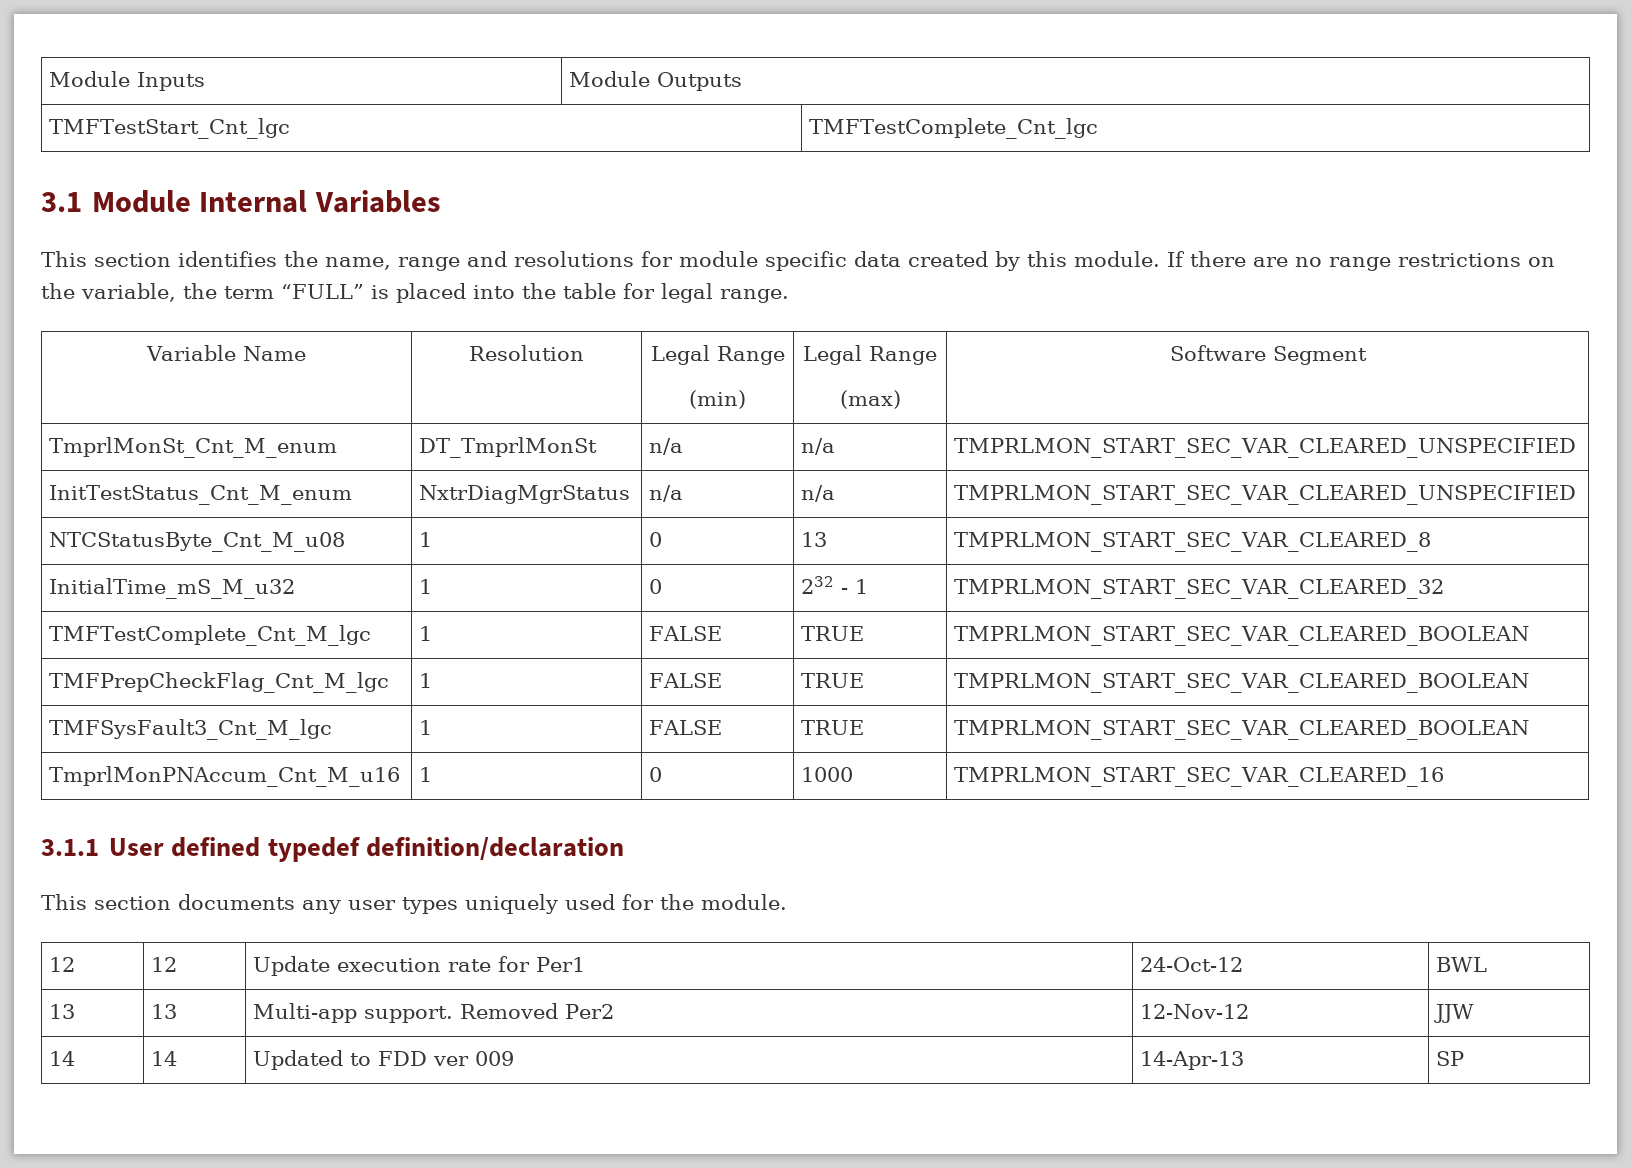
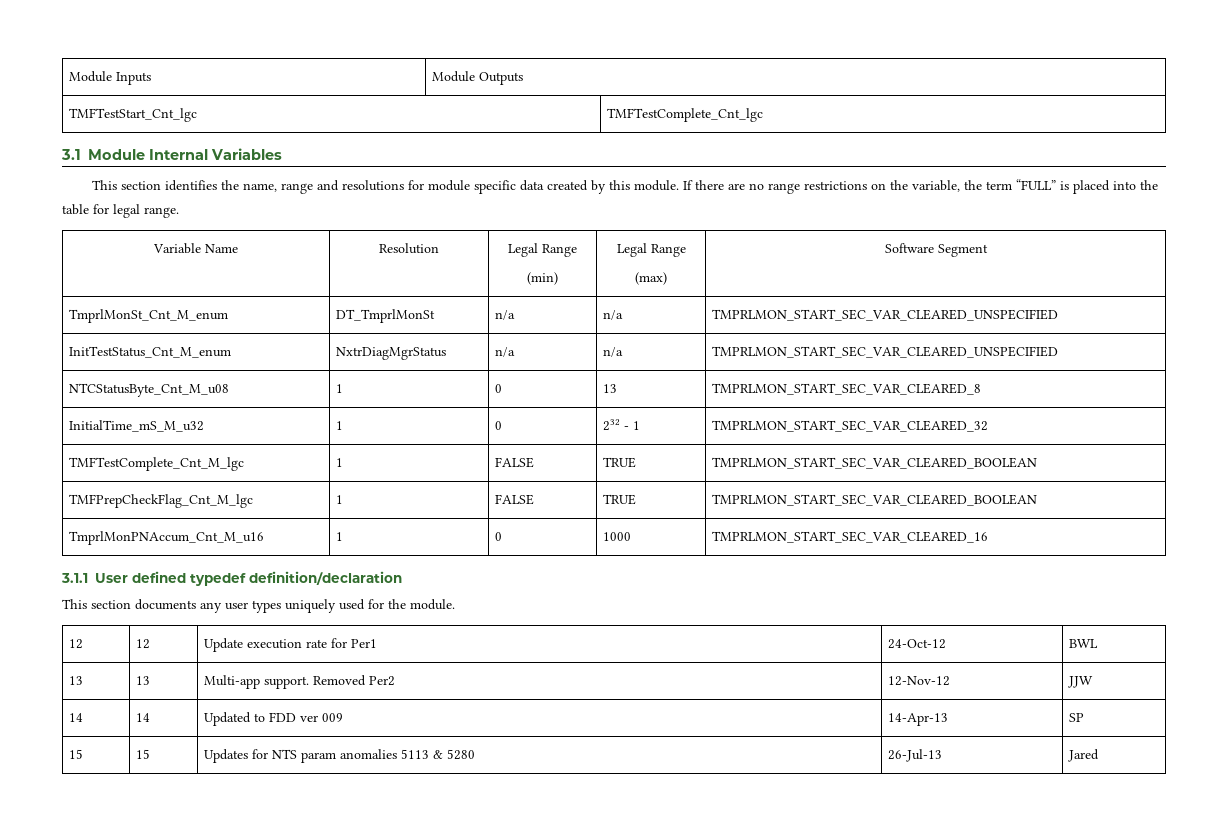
- TMFSysFault3_Cnt_M_lgc | 1 | FALSE | TRUE | TMPRLMON_START_SEC_VAR_CLEARED_BOOLEAN
+ 15 | 15 | Updates for NTS param anomalies 5113 & 5280 | 26-Jul-13 | Jared

